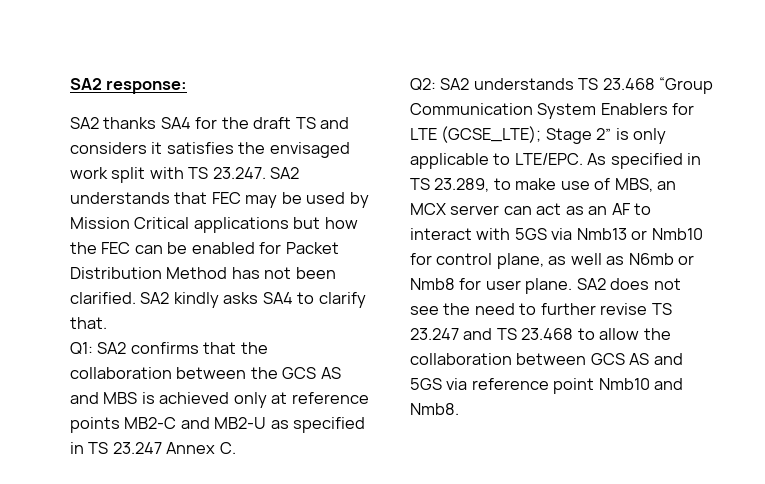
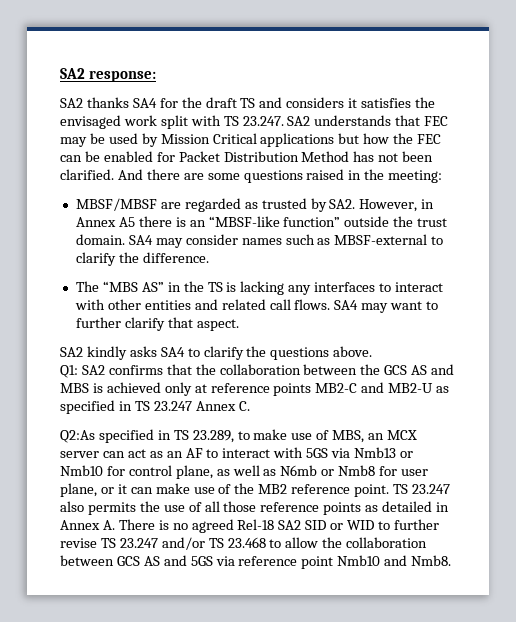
- SA2 thanks SA4 for the draft TS and considers it satisfies the envisaged work split with TS 23.247. SA2 understands that FEC may be used by Mission Critical applications but how the FEC can be enabled for Packet Distribution Method has not been clarified. SA2 kindly asks SA4 to clarify that.
+ SA2 thanks SA4 for the draft TS and considers it satisfies the envisaged work split with TS 23.247. SA2 understands that FEC may be used by Mission Critical applications but how the FEC can be enabled for Packet Distribution Method has not been clarified. And there are some questions raised in the meeting:
+ MBSF/MBSF are regarded as trusted by SA2. However, in Annex A5 there is an “MBSF-like function” outside the trust domain. SA4 may consider names such as MBSF-external to clarify the difference.
+ The “MBS AS” in the TS is lacking any interfaces to interact with other entities and related call flows. SA4 may want to further clarify that aspect.
+ SA2 kindly asks SA4 to clarify the questions above.
- Q2: SA2 understands TS 23.468 “Group Communication System Enablers for LTE (GCSE_LTE); Stage 2” is only applicable to LTE/EPC. As specified in TS 23.289, to make use of MBS, an MCX server can act as an AF to interact with 5GS via Nmb13 or Nmb10 for control plane, as well as N6mb or Nmb8 for user plane. SA2 does not see the need to further revise TS 23.247 and TS 23.468 to allow the collaboration between GCS AS and 5GS via reference point Nmb10 and Nmb8.
+ Q2:As specified in TS 23.289, to make use of MBS, an MCX server can act as an AF to interact with 5GS via Nmb13 or Nmb10 for control plane, as well as N6mb or Nmb8 for user plane, or it can make use of the MB2 reference point. TS 23.247 also permits the use of all those reference points as detailed in Annex A. There is no agreed Rel-18 SA2 SID or WID to further revise TS 23.247 and/or TS 23.468 to allow the collaboration between GCS AS and 5GS via reference point Nmb10 and Nmb8.

